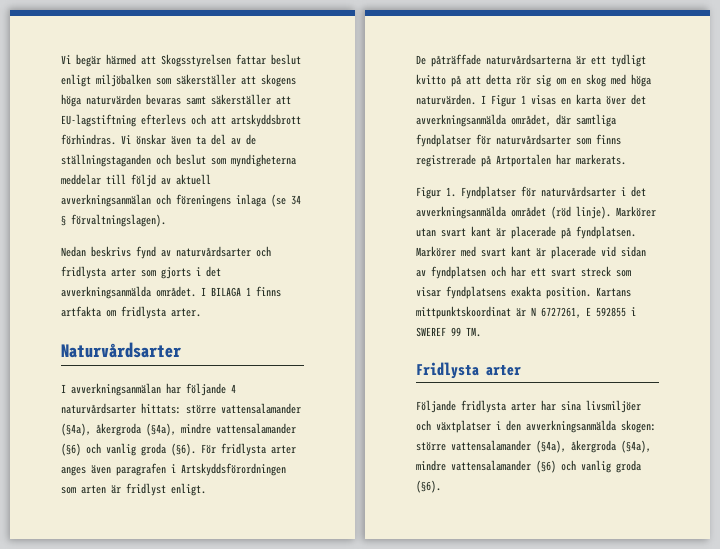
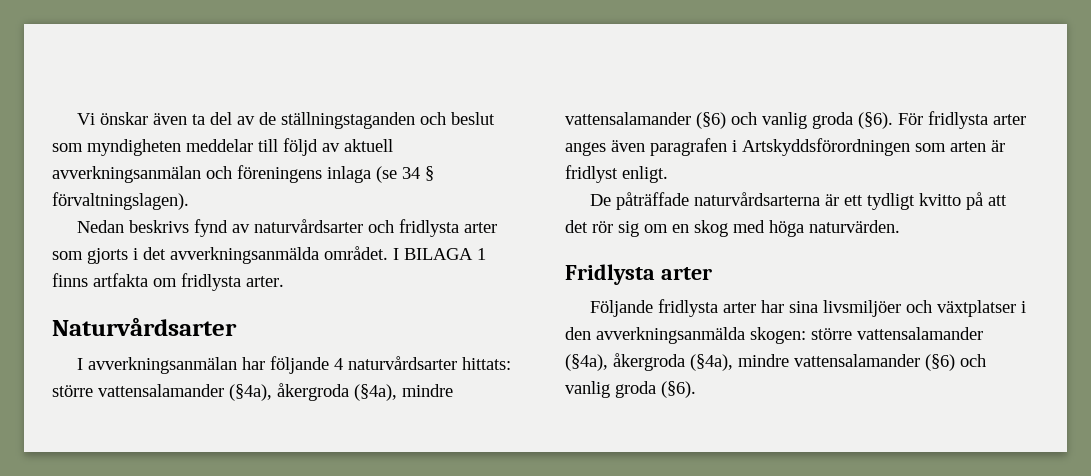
- Vi begär härmed att Skogsstyrelsen fattar beslut enligt miljöbalken som säkerställer att skogens höga naturvärden bevaras samt säkerställer att EU-lagstiftning efterlevs och att artskyddsbrott förhindras. Vi önskar även ta del av de ställningstaganden och beslut som myndigheterna meddelar till följd av aktuell avverkningsanmälan och föreningens inlaga (se 34 § förvaltningslagen).
+ Vi önskar även ta del av de ställningstaganden och beslut som myndigheten meddelar till följd av aktuell avverkningsanmälan och föreningens inlaga (se 34 § förvaltningslagen).
- De påträffade naturvårdsarterna är ett tydligt kvitto på att detta rör sig om en skog med höga naturvärden. I Figur 1 visas en karta över det avverkningsanmälda området, där samtliga fyndplatser för naturvårdsarter som finns registrerade på Artportalen har markerats.
- Figur 1. Fyndplatser för naturvårdsarter i det avverkningsanmälda området (röd linje). Markörer utan svart kant är placerade på fyndplatsen. Markörer med svart kant är placerade vid sidan av fyndplatsen och har ett svart streck som visar fyndplatsens exakta position. Kartans mittpunktskoordinat är N 6727261, E 592855 i SWEREF 99 TM.
+ De påträffade naturvårdsarterna är ett tydligt kvitto på att det rör sig om en skog med höga naturvärden.

